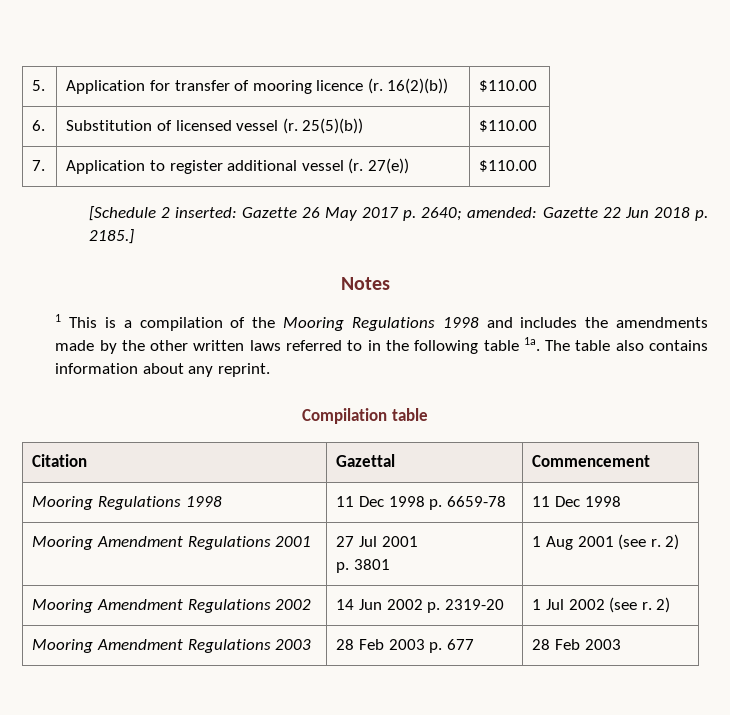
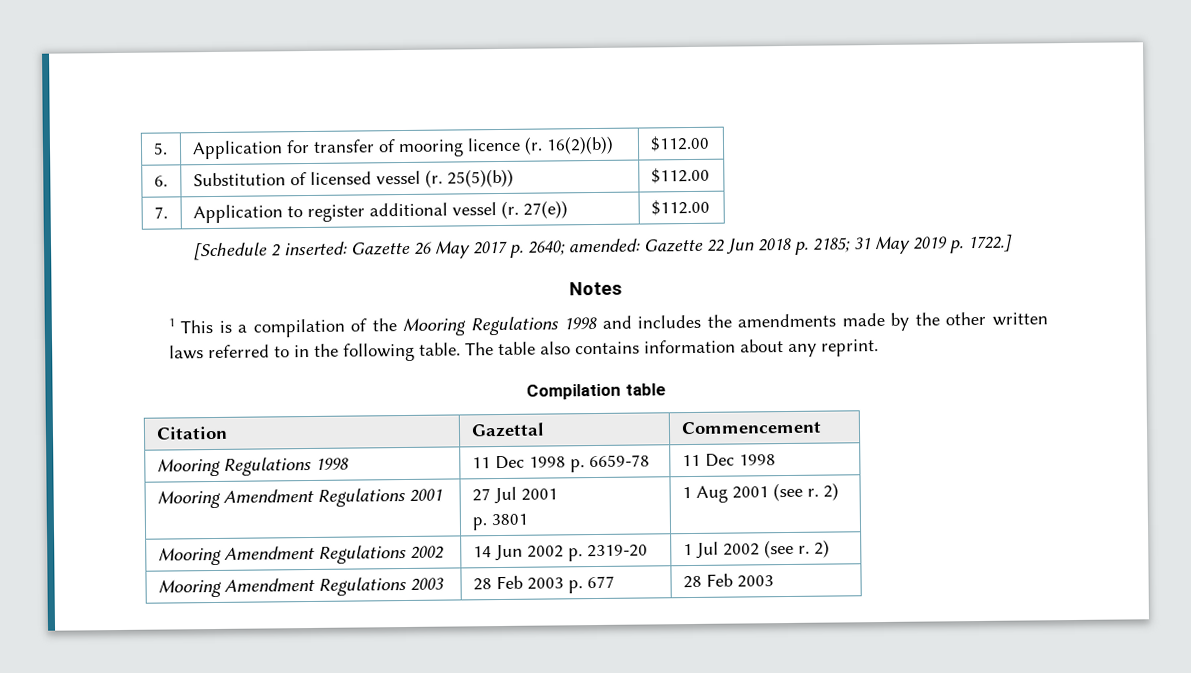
- 5. | Application for transfer of mooring licence (r. 16(2)(b)) | $110.00
+ 5. | Application for transfer of mooring licence (r. 16(2)(b)) | $112.00
- 6. | Substitution of licensed vessel (r. 25(5)(b)) | $110.00
+ 6. | Substitution of licensed vessel (r. 25(5)(b)) | $112.00
- 7. | Application to register additional vessel (r. 27(e)) | $110.00
+ 7. | Application to register additional vessel (r. 27(e)) | $112.00
- [Schedule 2 inserted: Gazette 26 May 2017 p. 2640; amended: Gazette 22 Jun 2018 p. 2185.]
+ [Schedule 2 inserted: Gazette 26 May 2017 p. 2640; amended: Gazette 22 Jun 2018 p. 2185; 31 May 2019 p. 1722.]
- 1 This is a compilation of the Mooring Regulations 1998 and includes the amendments made by the other written laws referred to in the following table 1a.
+ 1 This is a compilation of the Mooring Regulations 1998 and includes the amendments made by the other written laws referred to in the following table.

